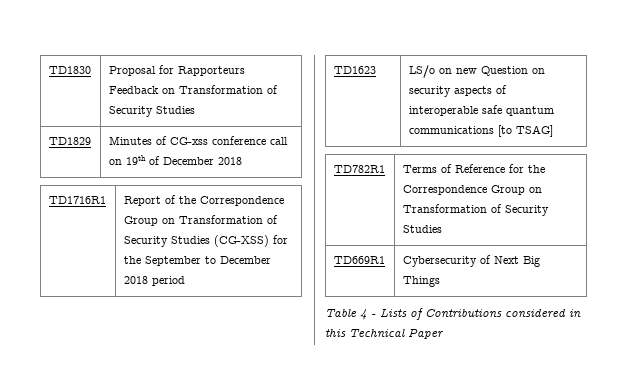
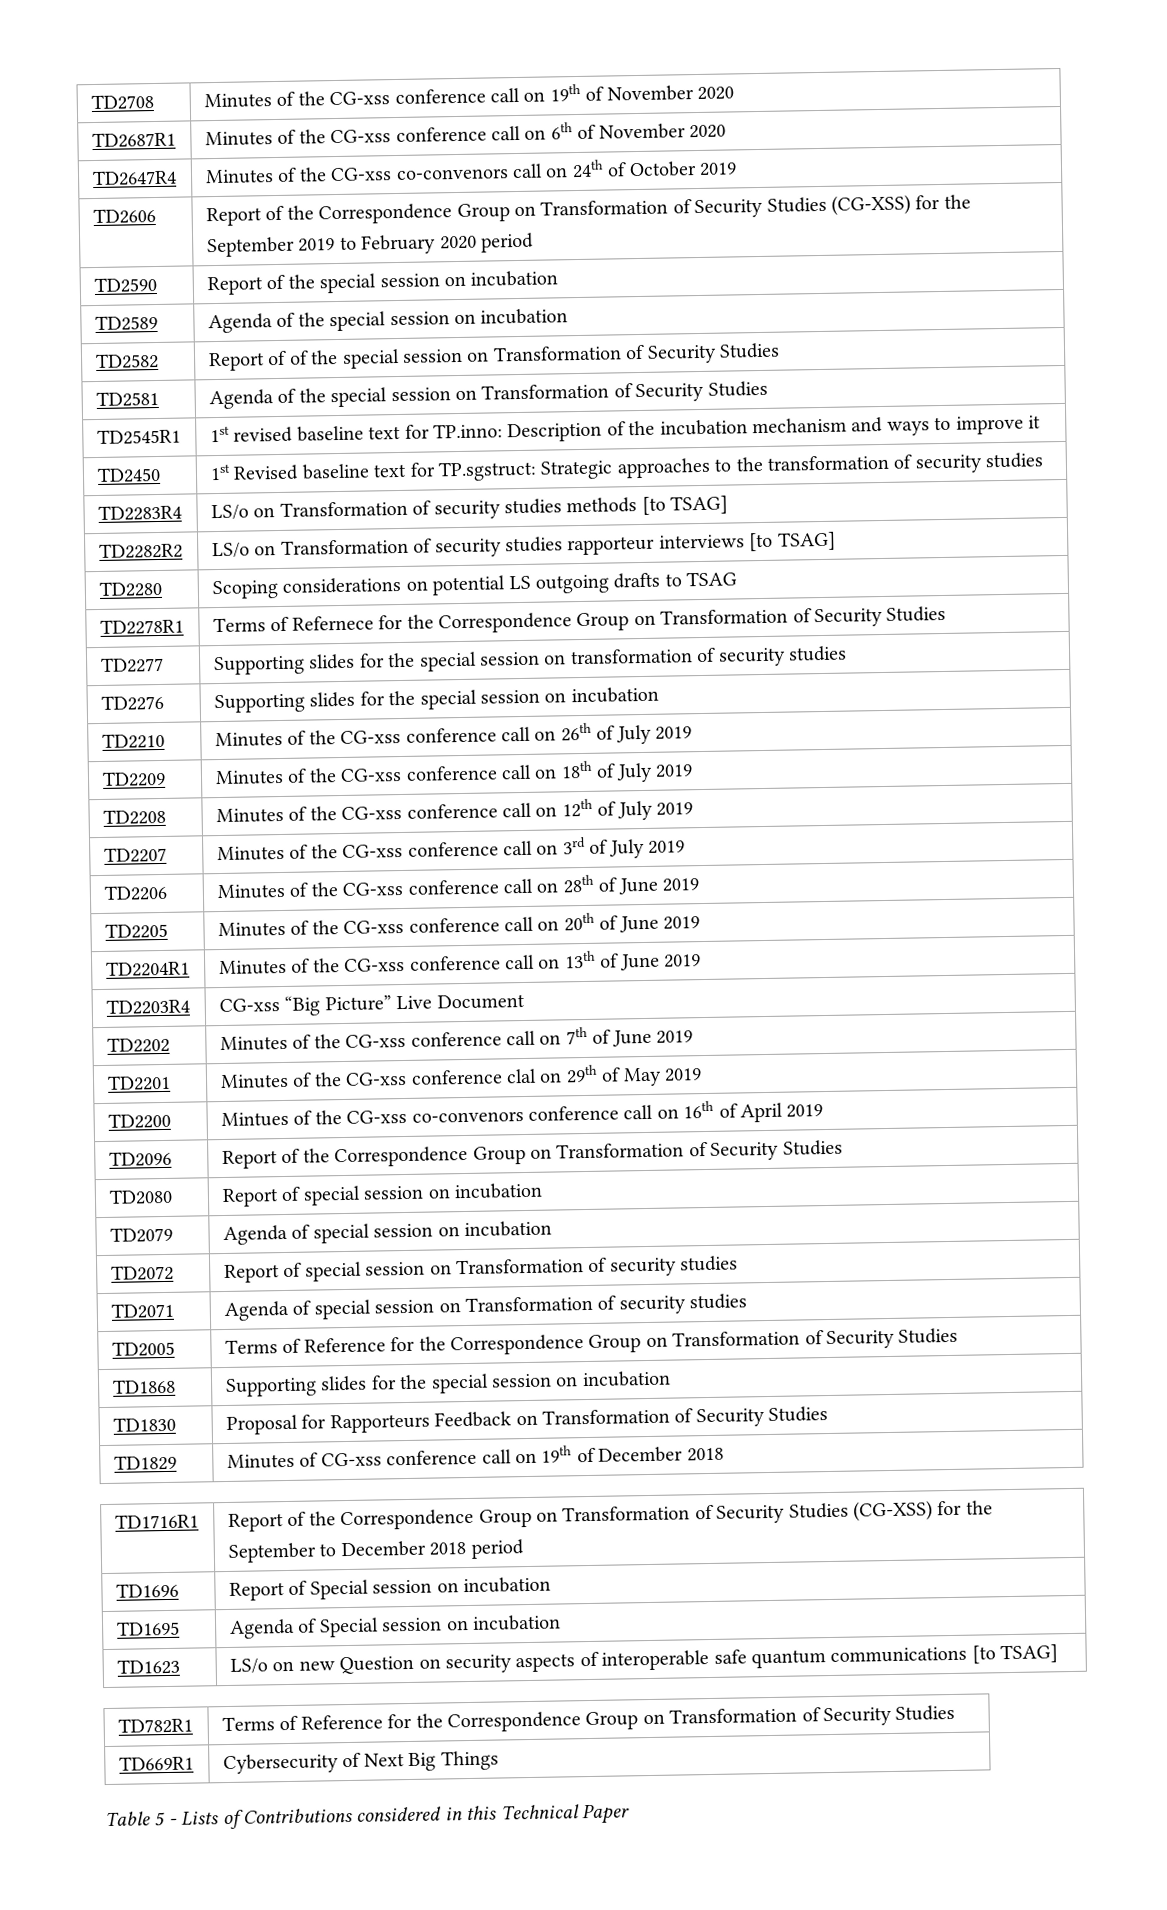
+ TD2708 | Minutes of the CG-xss conference call on 19th of November 2020
+ TD2687R1 | Minutes of the CG-xss conference call on 6th of November 2020
+ TD2647R4 | Minutes of the CG-xss co-convenors call on 24th of October 2019
+ TD2606 | Report of the Correspondence Group on Transformation of Security Studies (CG-XSS) for the September 2019 to February 2020 period
+ TD2590 | Report of the special session on incubation
+ TD2589 | Agenda of the special session on incubation
+ TD2582 | Report of of the special session on Transformation of Security Studies
+ TD2581 | Agenda of the special session on Transformation of Security Studies
+ TD2545R1 | 1st revised baseline text for TP.inno: Description of the incubation mechanism and ways to improve it
+ TD2450 | 1st Revised baseline text for TP.sgstruct: Strategic approaches to the transformation of security studies
+ TD2283R4 | LS/o on Transformation of security studies methods [to TSAG]
+ TD2282R2 | LS/o on Transformation of security studies rapporteur interviews [to TSAG]
+ TD2280 | Scoping considerations on potential LS outgoing drafts to TSAG
+ TD2278R1 | Terms of Refernece for the Correspondence Group on Transformation of Security Studies
+ TD2277 | Supporting slides for the special session on transformation of security studies
+ TD2276 | Supporting slides for the special session on incubation
+ TD2210 | Minutes of the CG-xss conference call on 26th of July 2019
+ TD2209 | Minutes of the CG-xss conference call on 18th of July 2019
+ TD2208 | Minutes of the CG-xss conference call on 12th of July 2019
+ TD2207 | Minutes of the CG-xss conference call on 3rd of July 2019
+ TD2206 | Minutes of the CG-xss conference call on 28th of June 2019
+ TD2205 | Minutes of the CG-xss conference call on 20th of June 2019
+ TD2204R1 | Minutes of the CG-xss conference call on 13th of June 2019
+ TD2203R4 | CG-xss “Big Picture” Live Document
+ TD2202 | Minutes of the CG-xss conference call on 7th of June 2019
+ TD2201 | Minutes of the CG-xss conference clal on 29th of May 2019
+ TD2200 | Mintues of the CG-xss co-convenors conference call on 16th of April 2019
+ TD2096 | Report of the Correspondence Group on Transformation of Security Studies
+ TD2080 | Report of special session on incubation
+ TD2079 | Agenda of special session on incubation
+ TD2072 | Report of special session on Transformation of security studies
+ TD2071 | Agenda of special session on Transformation of security studies
+ TD2005 | Terms of Reference for the Correspondence Group on Transformation of Security Studies
+ TD1868 | Supporting slides for the special session on incubation
+ TD1696 | Report of Special session on incubation
+ TD1695 | Agenda of Special session on incubation
- Table 4 - Lists of Contributions considered in this Technical Paper
+ Table 5 - Lists of Contributions considered in this Technical Paper

